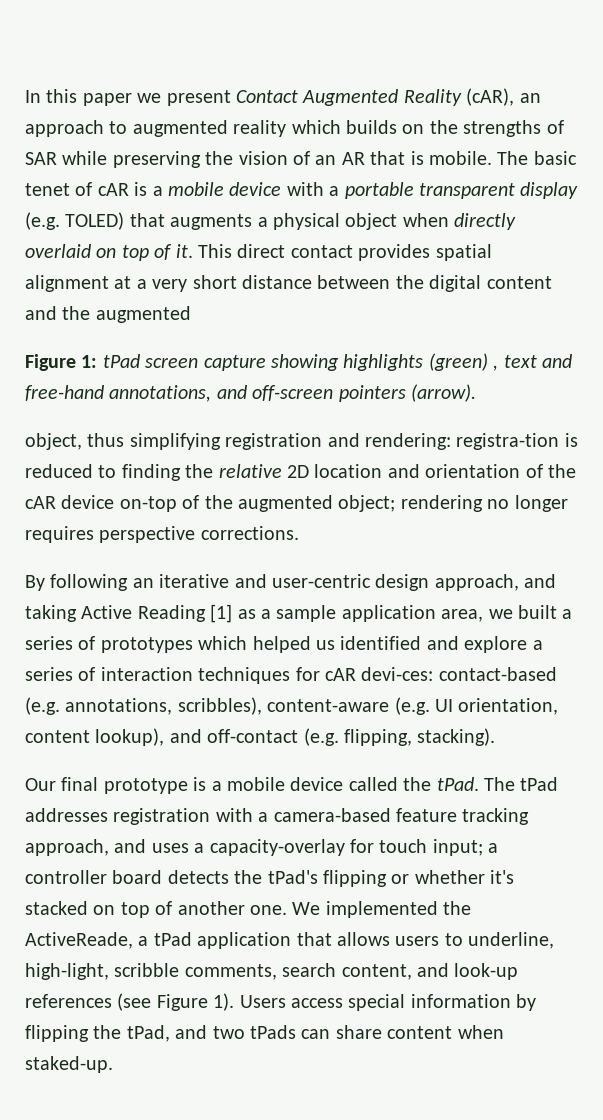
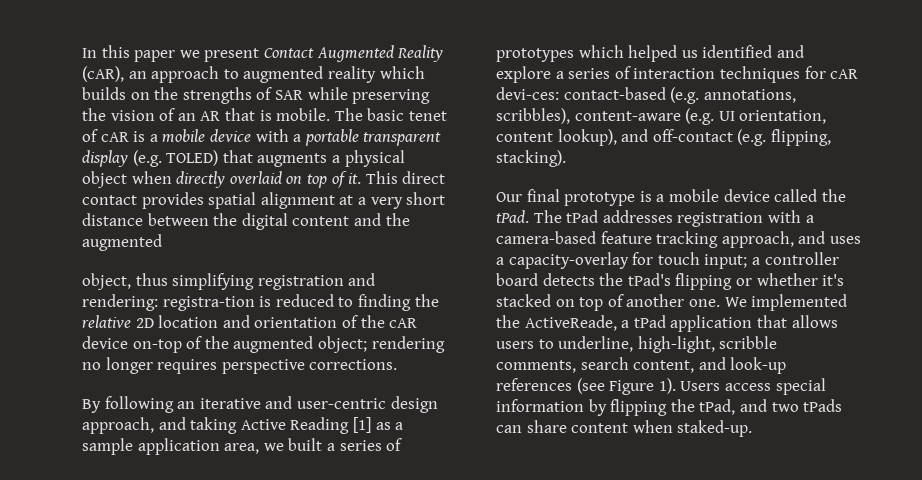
- Figure 1: tPad screen capture showing highlights (green) , text and free-hand annotations, and off-screen pointers (arrow).

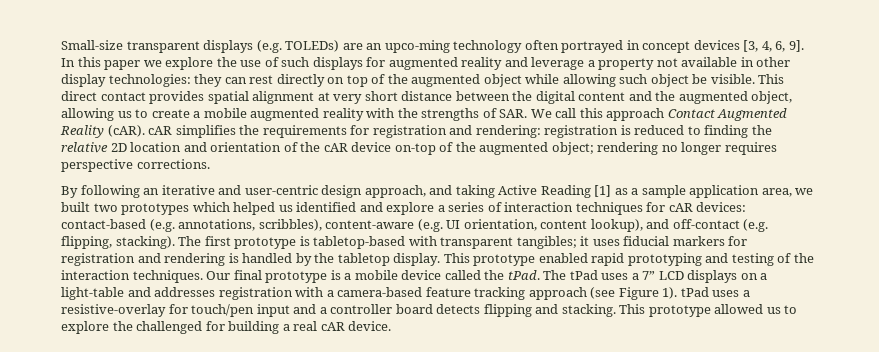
- In this paper we present Contact Augmented Reality (cAR), an approach to augmented reality which builds on the strengths of SAR while preserving the vision of an AR that is mobile. The basic tenet of cAR is a mobile device with a portable transparent display (e.g. TOLED) that augments a physical object when directly overlaid on top of it.
+ Small-size transparent displays (e.g. TOLEDs) are an upco-ming technology often portrayed in concept devices [3, 4, 6, 9]. In this paper we explore the use of such displays for augmented reality and leverage a property not available in other display technologies: they can rest directly on top of the augmented object while allowing such object be visible.
- This direct contact provides spatial alignment at a very short distance between the digital content and the augmented
- object, thus simplifying registration and rendering: registra-tion is reduced to finding the relative 2D location and orientation of the cAR device on-top of the augmented object; rendering no longer requires perspective corrections.
+ This direct contact provides spatial alignment at very short distance between the digital content and the augmented object, allowing us to create a mobile augmented reality with the strengths of SAR. We call this approach Contact Augmented Reality (cAR). cAR simplifies the requirements for registration and rendering: registration is reduced to finding the relative 2D location and orientation of the cAR device on-top of the augmented object; rendering no longer requires perspective corrections.
- By following an iterative and user-centric design approach, and taking Active Reading [1] as a sample application area, we built a series of prototypes which helped us identified and explore a series of interaction techniques for cAR devi-ces: contact-based (e.g. annotations, scribbles), content-aware (e.g. UI orientation, content lookup), and off-contact (e.g. flipping, stacking).
- Our final prototype is a mobile device called the tPad.
+ By following an iterative and user-centric design approach, and taking Active Reading [1] as a sample application area, we built two prototypes which helped us identified and explore a series of interaction techniques for cAR devices: contact-based (e.g. annotations, scribbles), content-aware (e.g. UI orientation, content lookup), and off-contact (e.g. flipping, stacking). The first prototype is tabletop-based with transparent tangibles; it uses fiducial markers for registration and rendering is handled by the tabletop display. This prototype enabled rapid prototyping and testing of the interaction techniques. Our final prototype is a mobile device called the tPad.
- The tPad addresses registration with a camera-based feature tracking approach, and uses a capacity-overlay for touch input; a controller board detects the tPad's flipping or whether it's stacked on top of another one. We implemented the ActiveReade, a tPad application that allows users to underline, high-light, scribble comments, search content, and look-up references (see Figure 1). Users access special information by flipping the tPad, and two tPads can share content when staked-up.
+ The tPad uses a 7” LCD displays on a light-table and addresses registration with a camera-based feature tracking approach (see Figure 1). tPad uses a resistive-overlay for touch/pen input and a controller board detects flipping and stacking. This prototype allowed us to explore the challenged for building a real cAR device.

